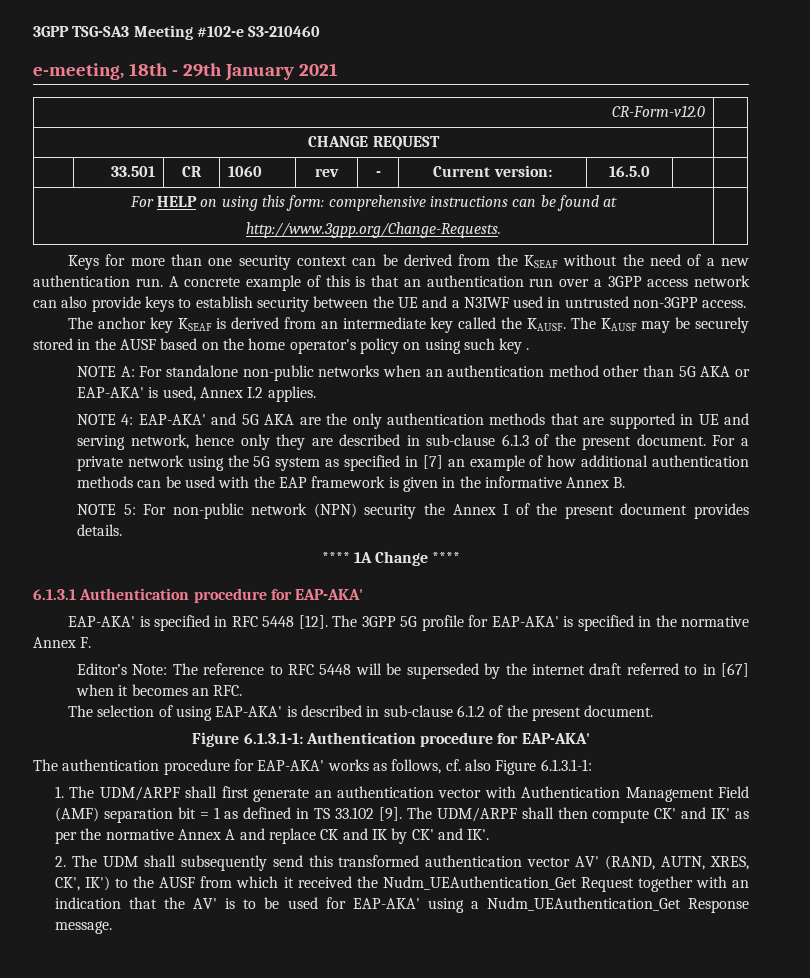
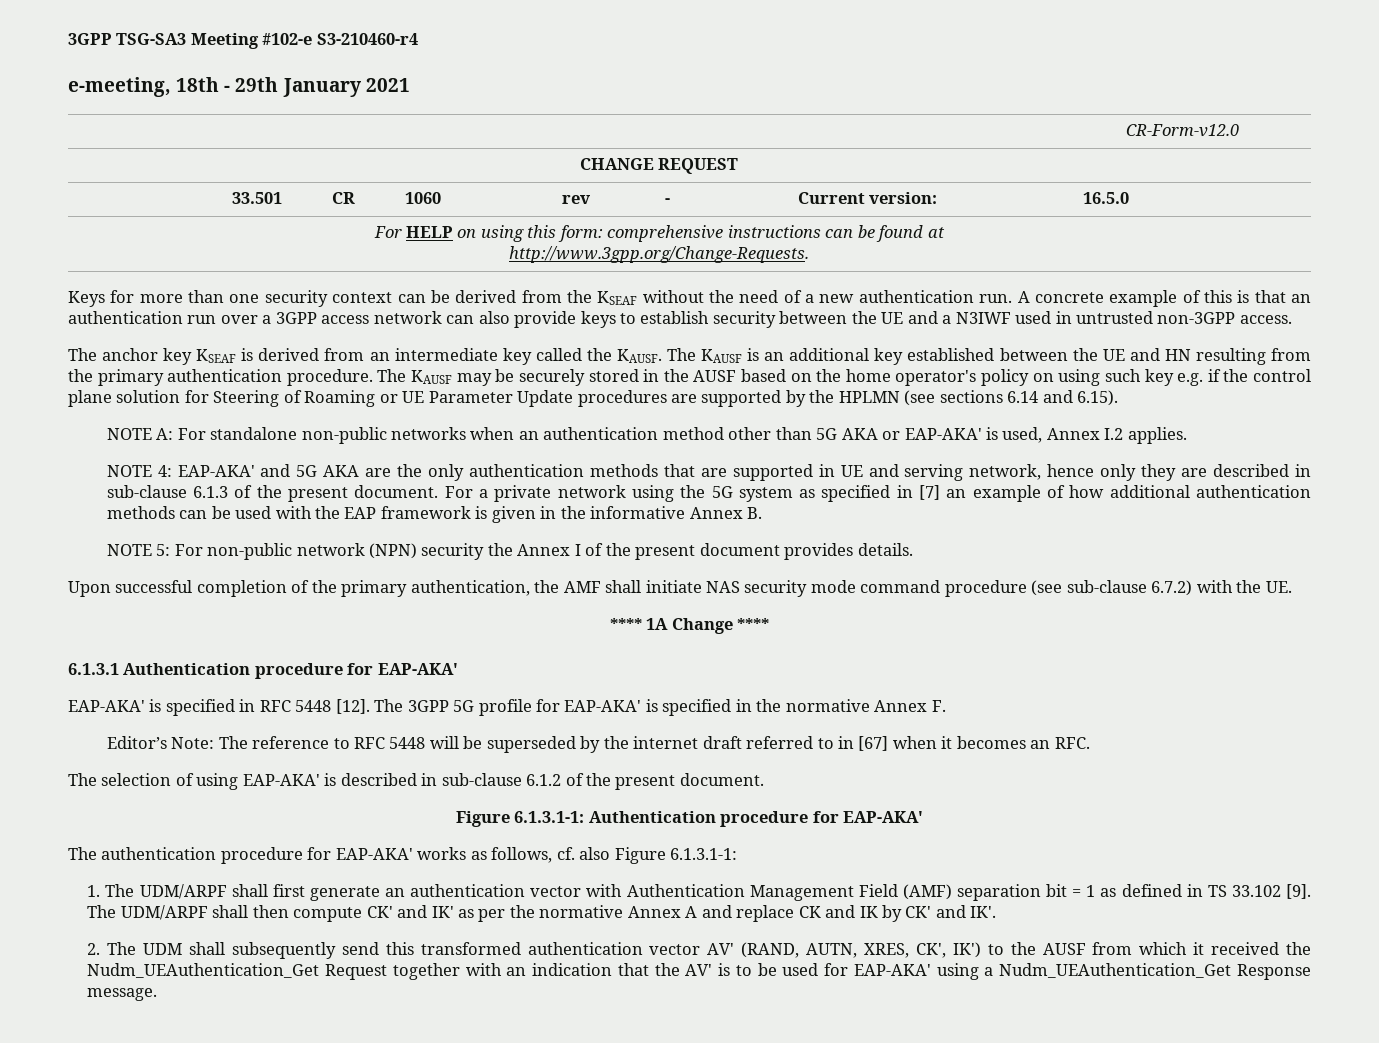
- 3GPP TSG-SA3 Meeting #102-e S3-210460
+ 3GPP TSG-SA3 Meeting #102-e S3-210460-r4
- The KAUSF may be securely stored in the AUSF based on the home operator's policy on using such key .
+ The KAUSF is an additional key established between the UE and HN resulting from the primary authentication procedure. The KAUSF may be securely stored in the AUSF based on the home operator's policy on using such key e.g. if the control plane solution for Steering of Roaming or UE Parameter Update procedures are supported by the HPLMN (see sections 6.14 and 6.15).
+ Upon successful completion of the primary authentication, the AMF shall initiate NAS security mode command procedure (see sub-clause 6.7.2) with the UE.

